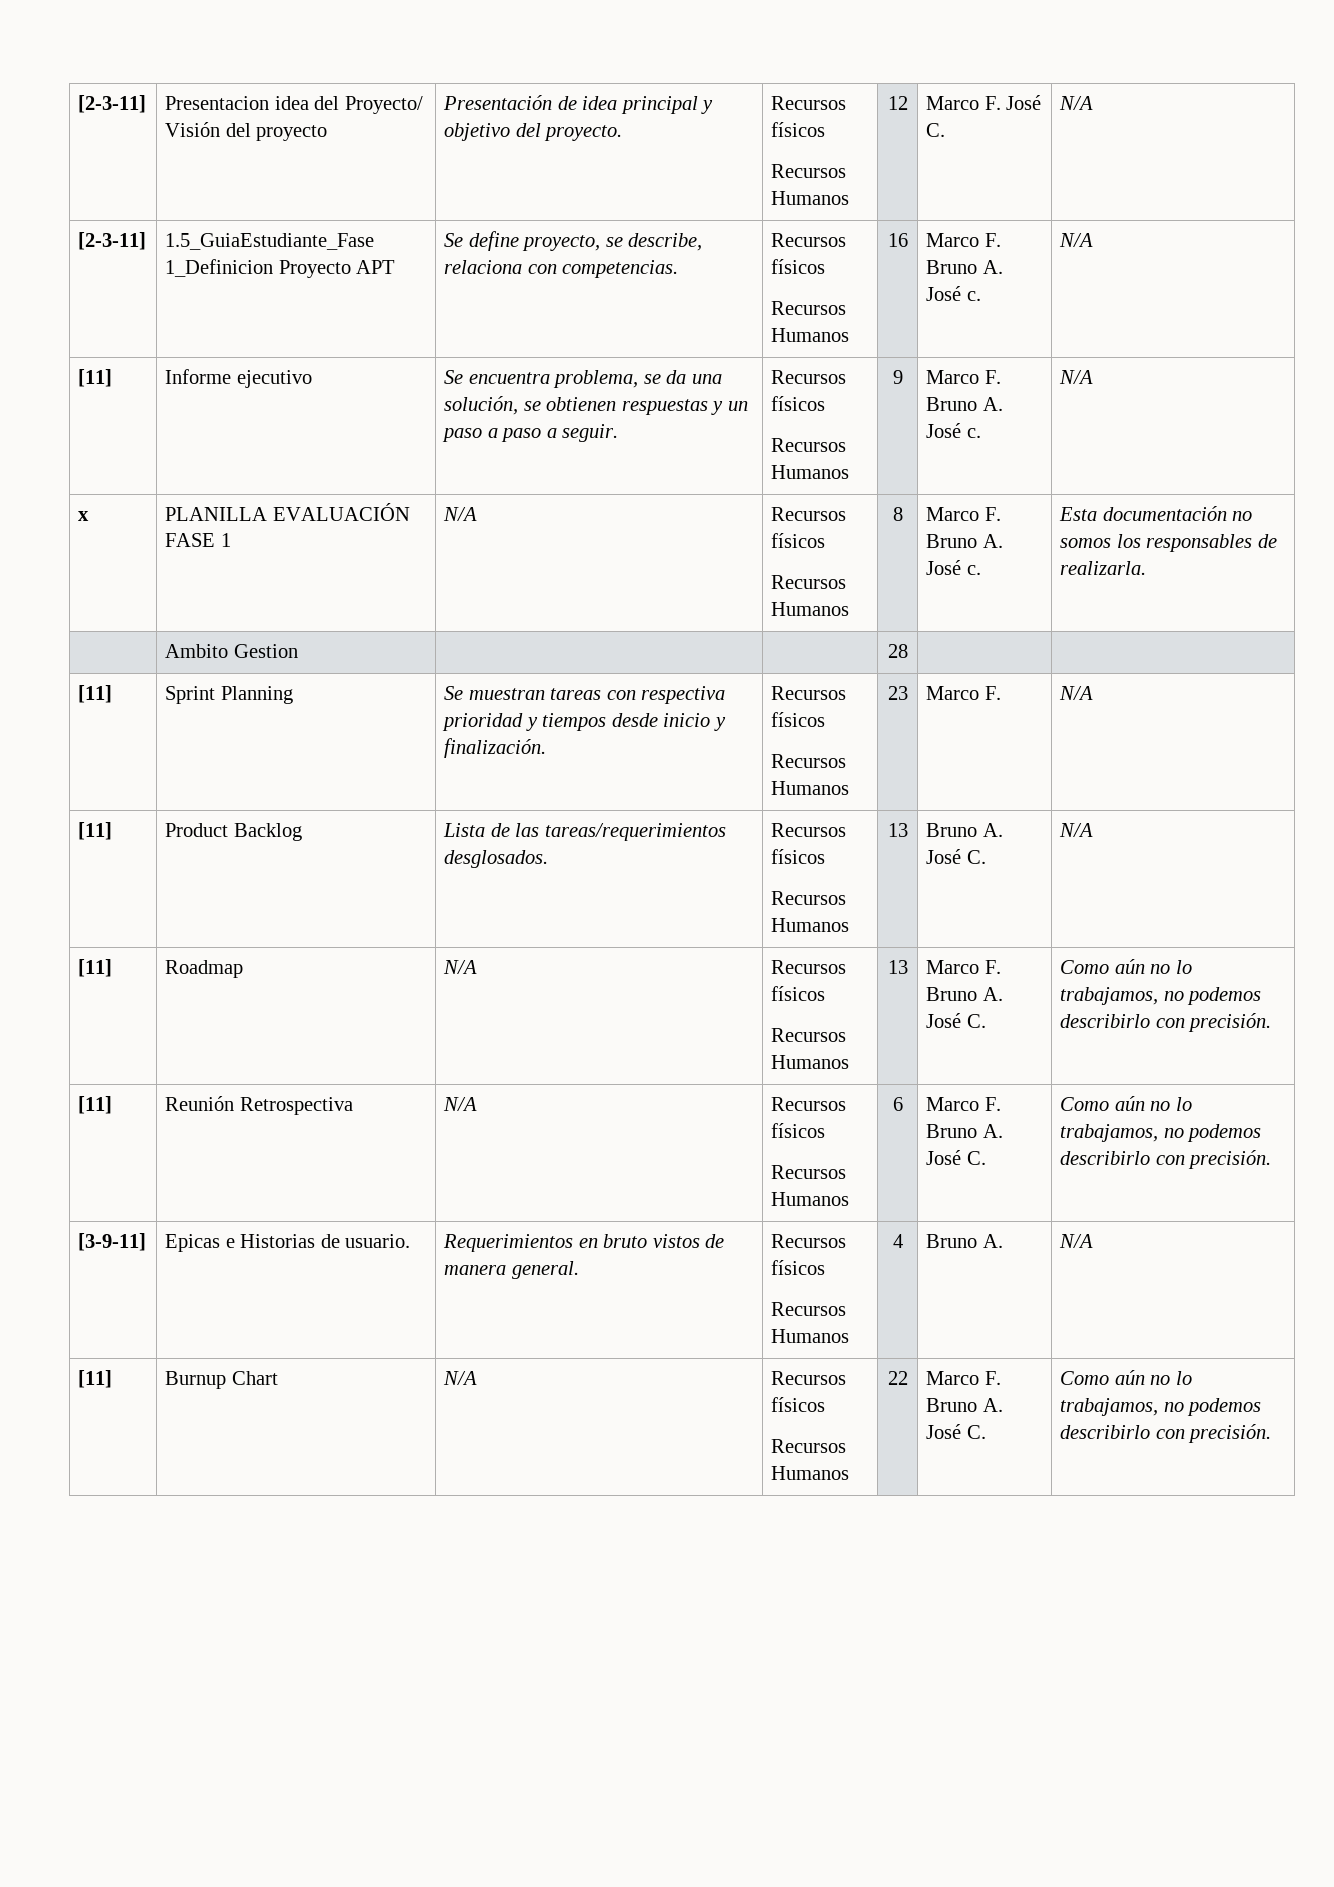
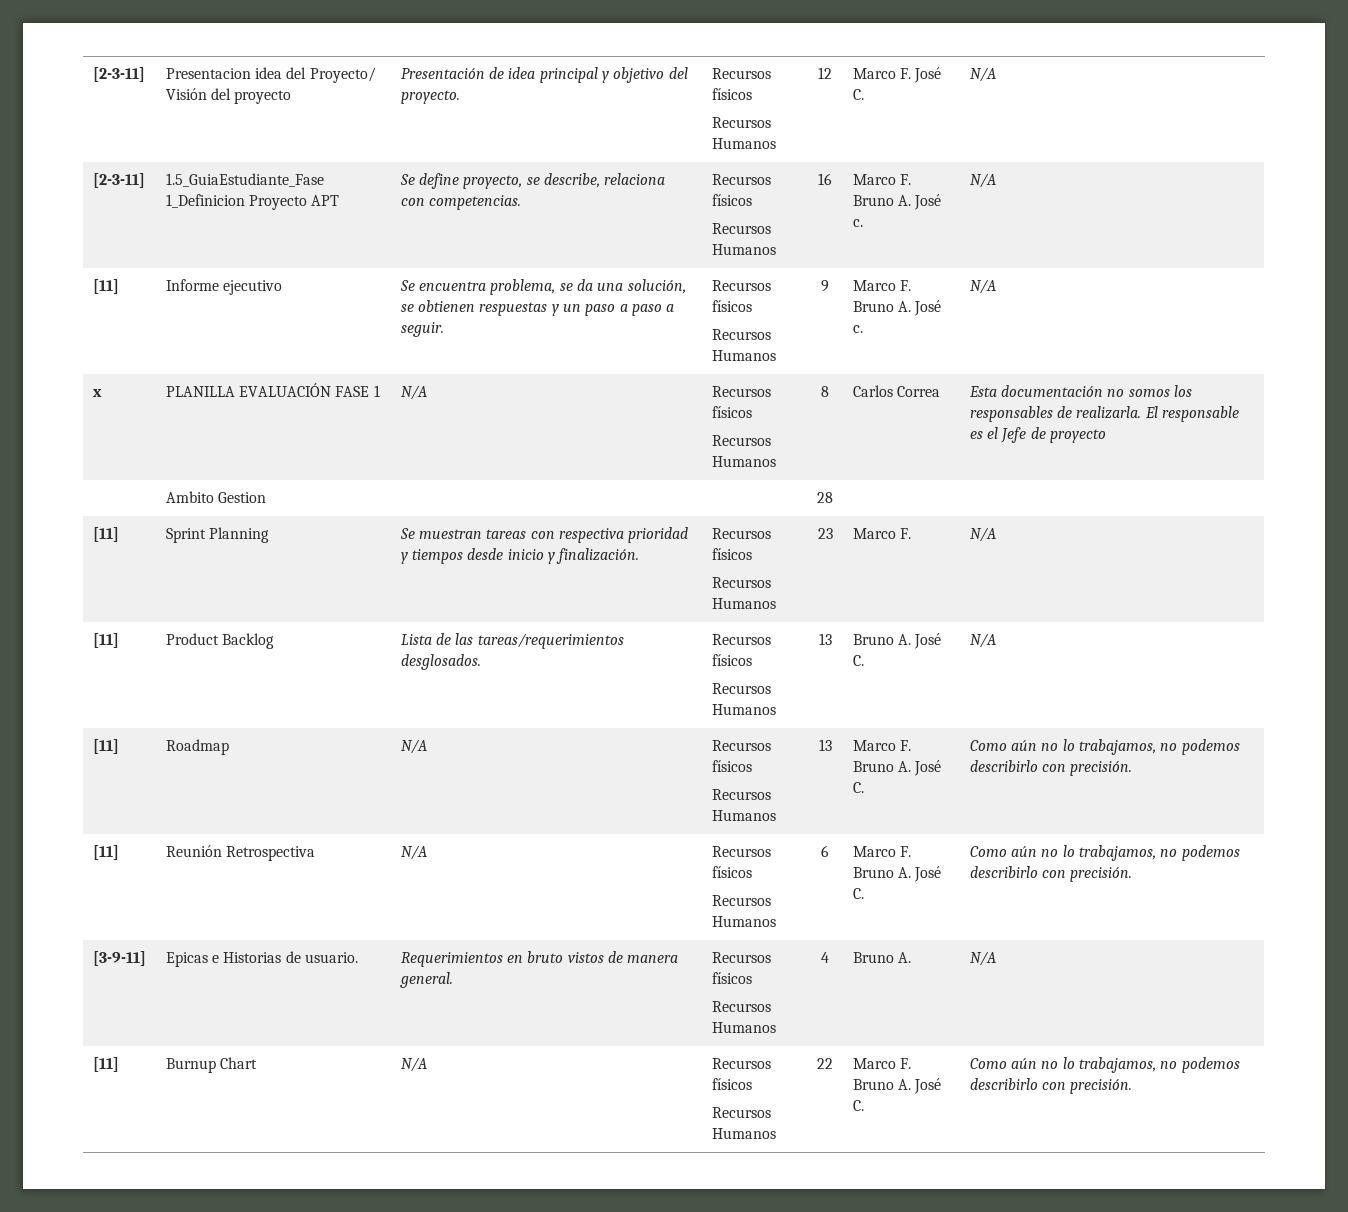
  x | PLANILLA EVALUACIÓN FASE 1 | N/A | Recursos físicos
- Recursos Humanos | 8 | Marco F. Bruno A. José c. | Esta documentación no somos los responsables de realizarla.
+ Recursos Humanos | 8 | Carlos Correa | Esta documentación no somos los responsables de realizarla. El responsable es el Jefe de proyecto

